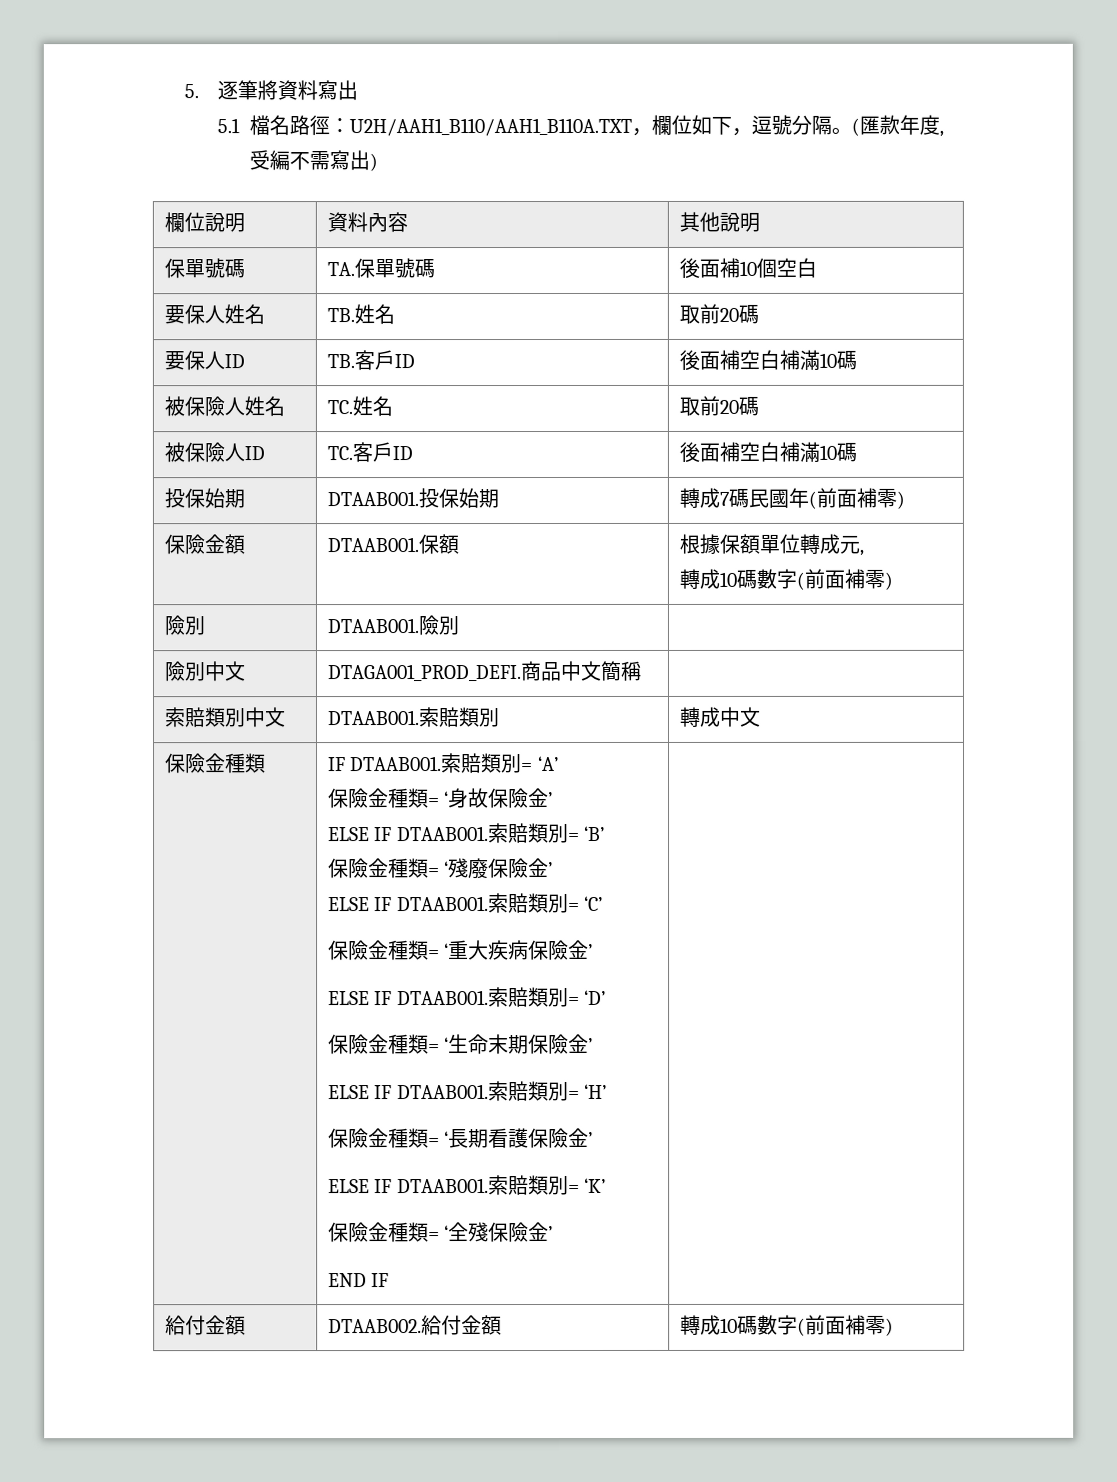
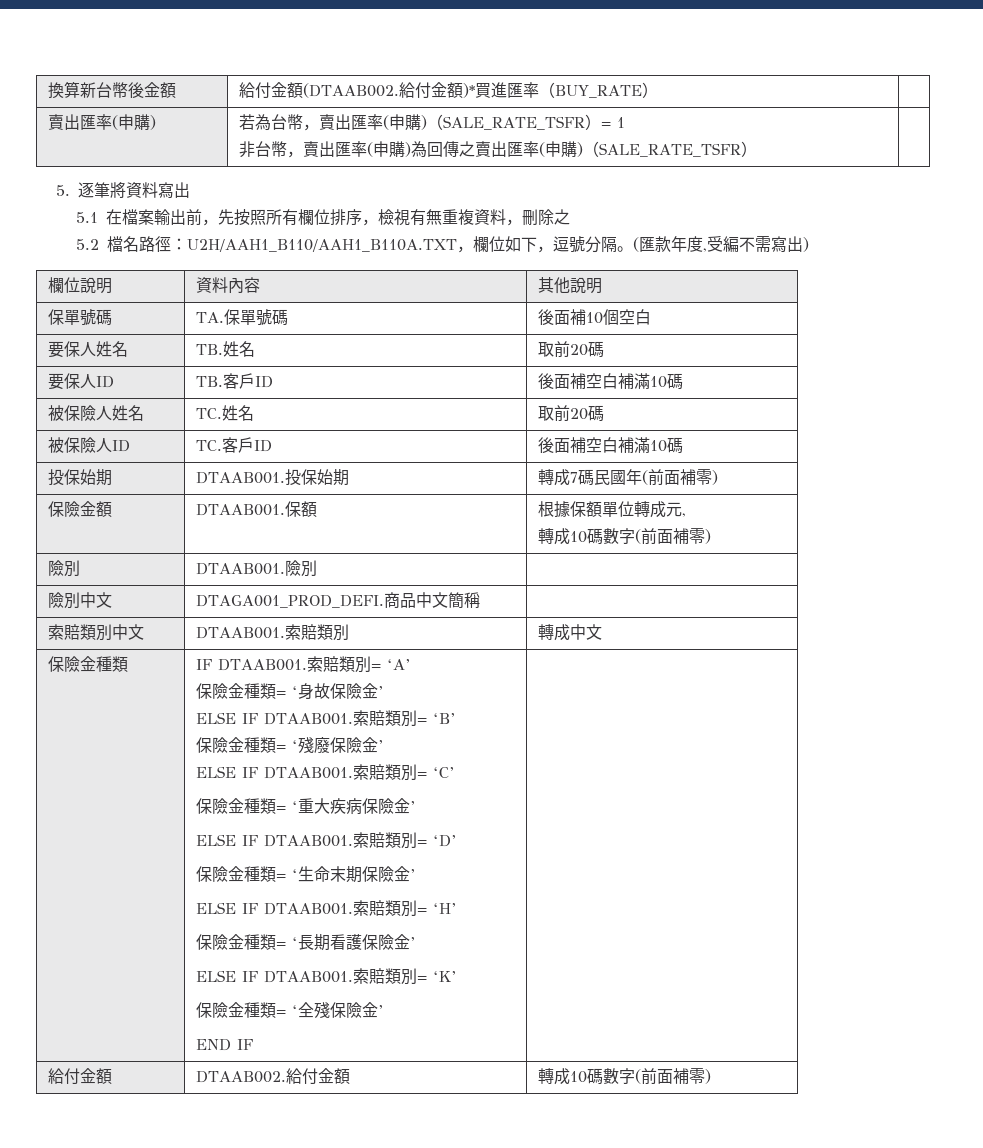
+ 換算新台幣後金額 | 給付金額(DTAAB002.給付金額)*買進匯率（BUY_RATE） |
+ 賣出匯率(申購) | 若為台幣，賣出匯率(申購)（SALE_RATE_TSFR）= 1
+ 非台幣，賣出匯率(申購)為回傳之賣出匯率(申購)（SALE_RATE_TSFR） |
- 5.1檔名路徑：U2H/AAH1_B110/AAH1_B110A.TXT，欄位如下，逗號分隔。
+ 5.1在檔案輸出前，先按照所有欄位排序，檢視有無重複資料，刪除之
+ 5.2檔名路徑：U2H/AAH1_B110/AAH1_B110A.TXT，欄位如下，逗號分隔。

